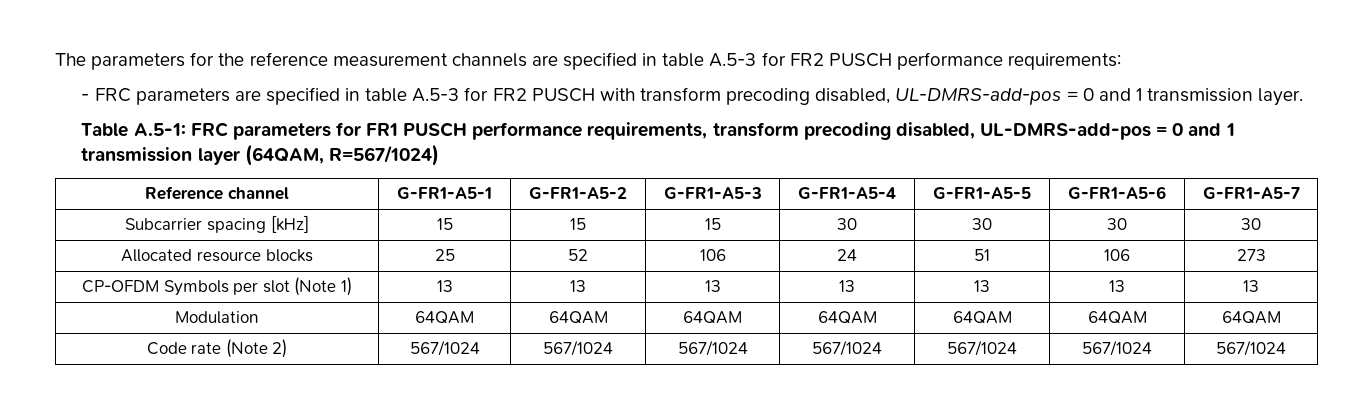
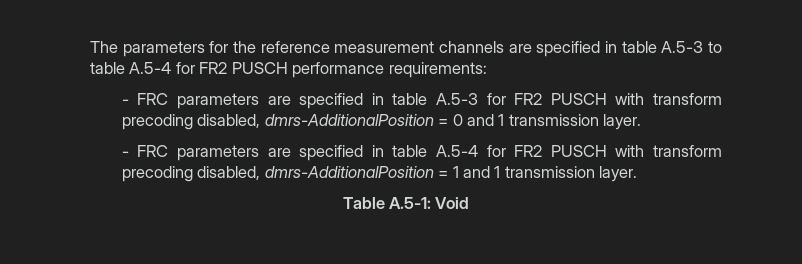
- The parameters for the reference measurement channels are specified in table A.5-3 for FR2 PUSCH performance requirements:
+ The parameters for the reference measurement channels are specified in table A.5-3 to table A.5-4 for FR2 PUSCH performance requirements:
- - FRC parameters are specified in table A.5-3 for FR2 PUSCH with transform precoding disabled, UL-DMRS-add-pos = 0 and 1 transmission layer.
+ - FRC parameters are specified in table A.5-3 for FR2 PUSCH with transform precoding disabled, dmrs-AdditionalPosition = 0 and 1 transmission layer.
- Table A.5-1: FRC parameters for FR1 PUSCH performance requirements, transform precoding disabled, UL-DMRS-add-pos = 0 and 1 transmission layer (64QAM, R=567/1024)
- Reference channel | G-FR1-A5-1 | G-FR1-A5-2 | G-FR1-A5-3 | G-FR1-A5-4 | G-FR1-A5-5 | G-FR1-A5-6 | G-FR1-A5-7
- Subcarrier spacing [kHz] | 15 | 15 | 15 | 30 | 30 | 30 | 30
- Allocated resource blocks | 25 | 52 | 106 | 24 | 51 | 106 | 273
- CP-OFDM Symbols per slot (Note 1) | 13 | 13 | 13 | 13 | 13 | 13 | 13
- Modulation | 64QAM | 64QAM | 64QAM | 64QAM | 64QAM | 64QAM | 64QAM
- Code rate (Note 2) | 567/1024 | 567/1024 | 567/1024 | 567/1024 | 567/1024 | 567/1024 | 567/1024
+ - FRC parameters are specified in table A.5-4 for FR2 PUSCH with transform precoding disabled, dmrs-AdditionalPosition = 1 and 1 transmission layer.
+ Table A.5-1: Void

